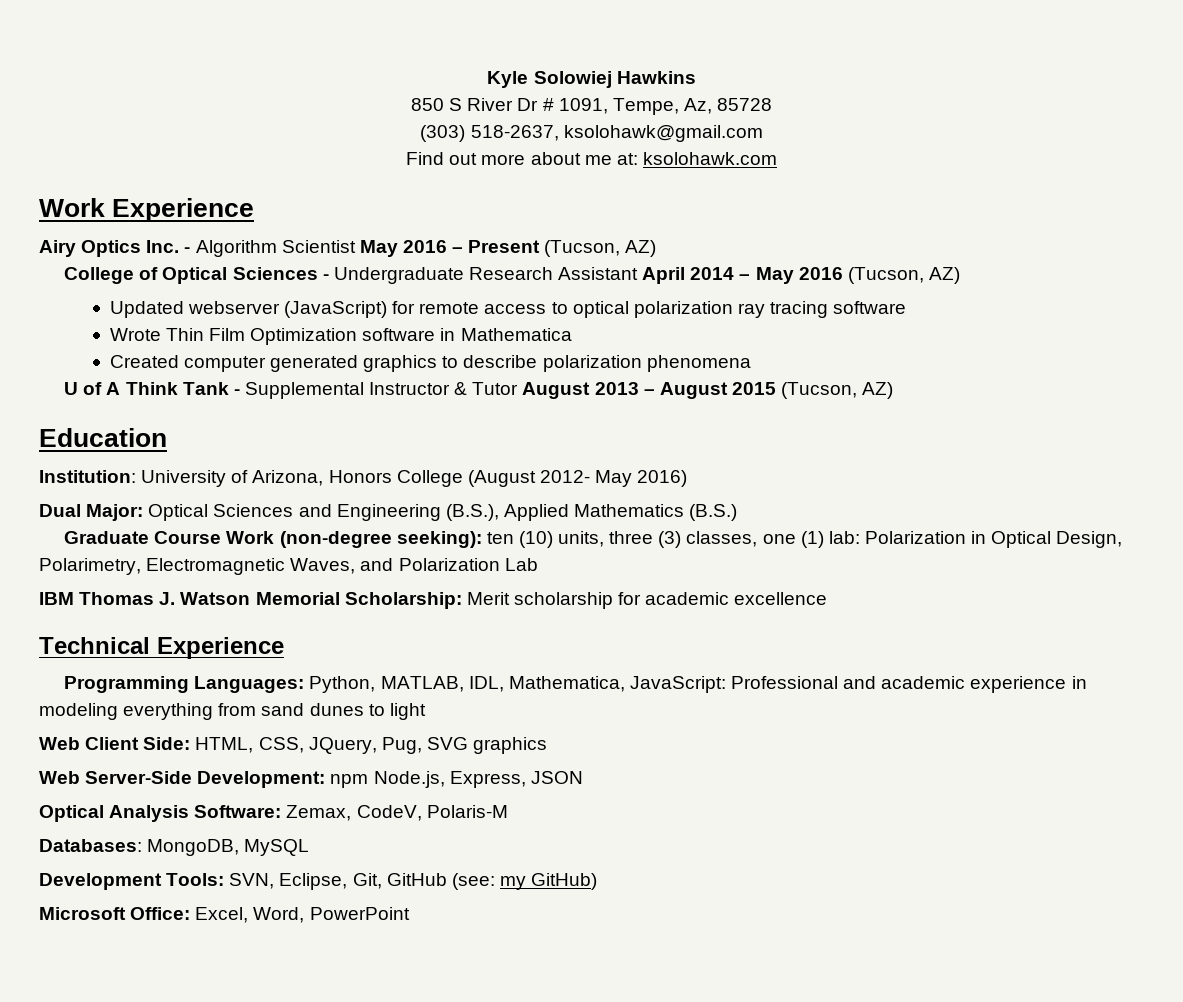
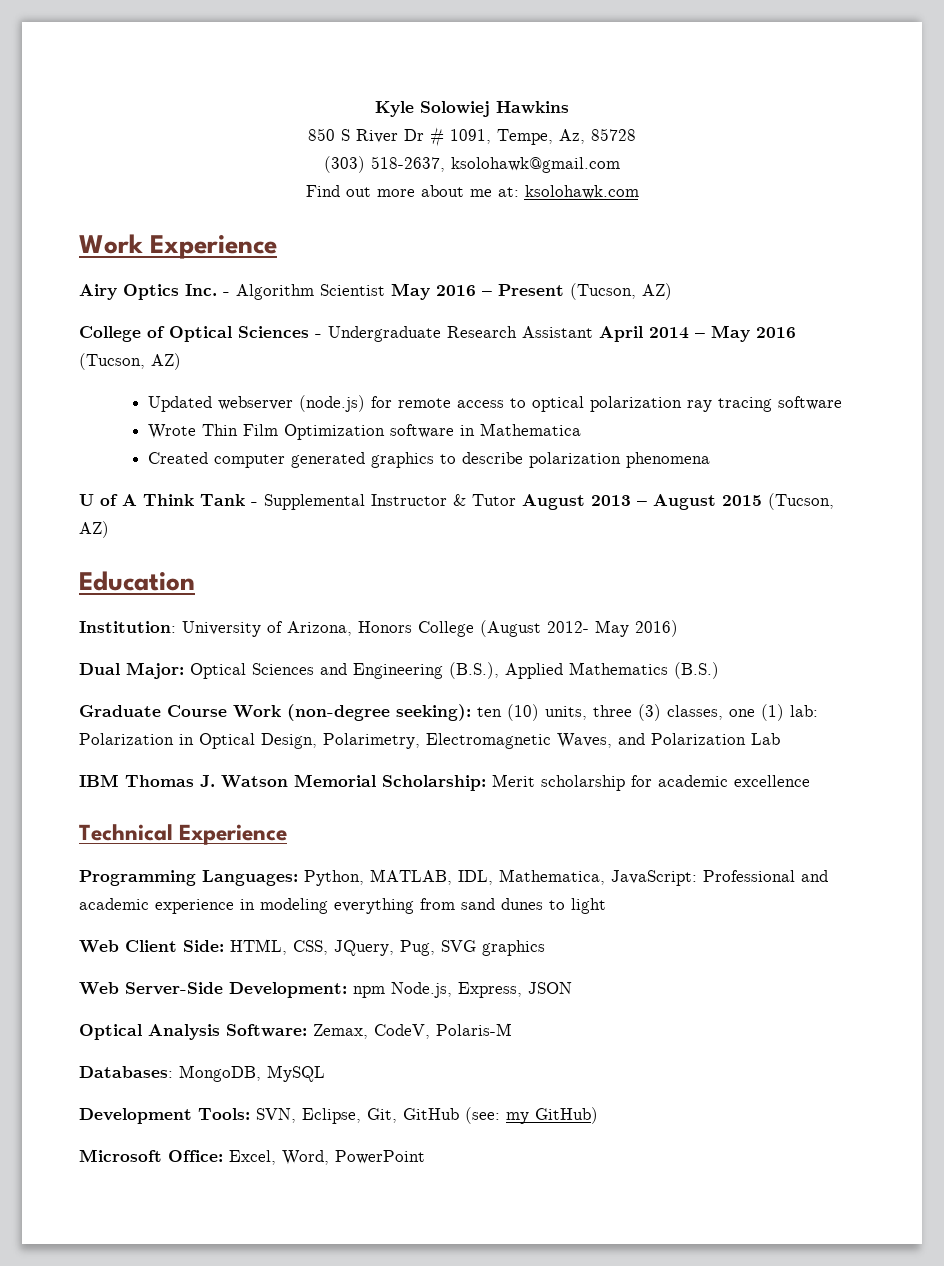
- Updated webserver (JavaScript) for remote access to optical polarization ray tracing software
+ Updated webserver (node.js) for remote access to optical polarization ray tracing software

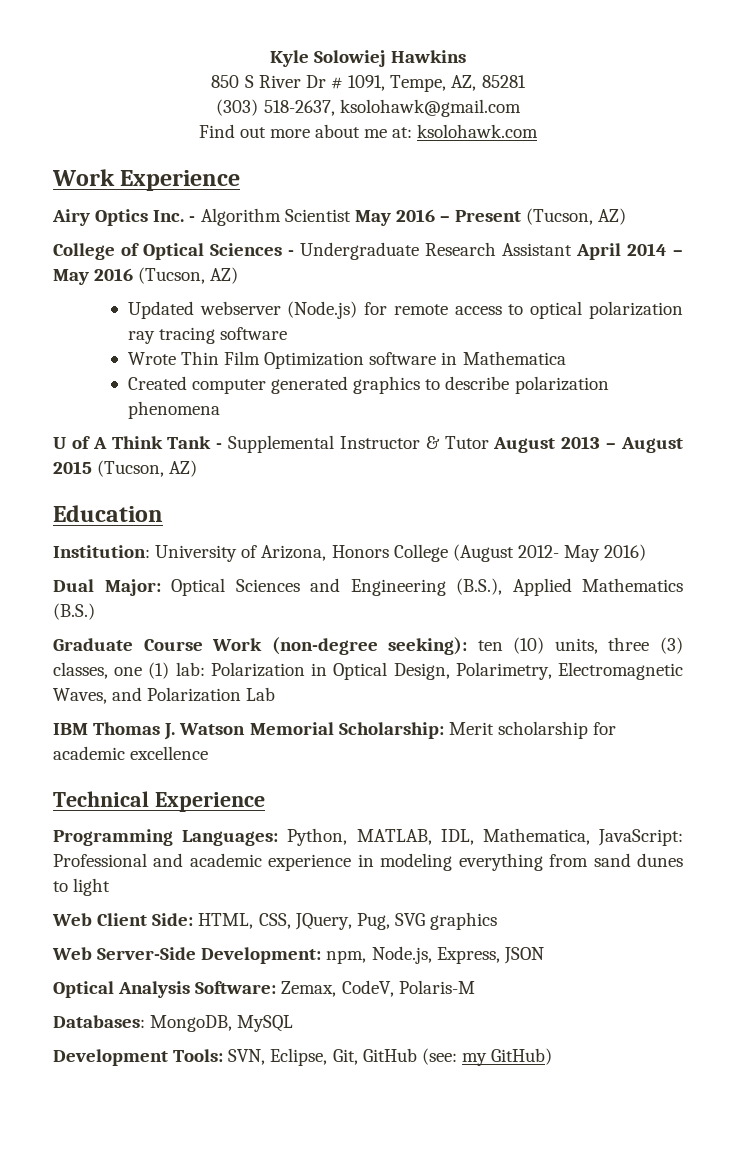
- 850 S River Dr # 1091, Tempe, Az, 85728
+ 850 S River Dr # 1091, Tempe, AZ, 85281
- Updated webserver (node.js) for remote access to optical polarization ray tracing software
+ Updated webserver (Node.js) for remote access to optical polarization ray tracing software
- Web Server-Side Development: npm Node.js, Express, JSON
+ Web Server-Side Development: npm, Node.js, Express, JSON
- Microsoft Office: Excel, Word, PowerPoint

